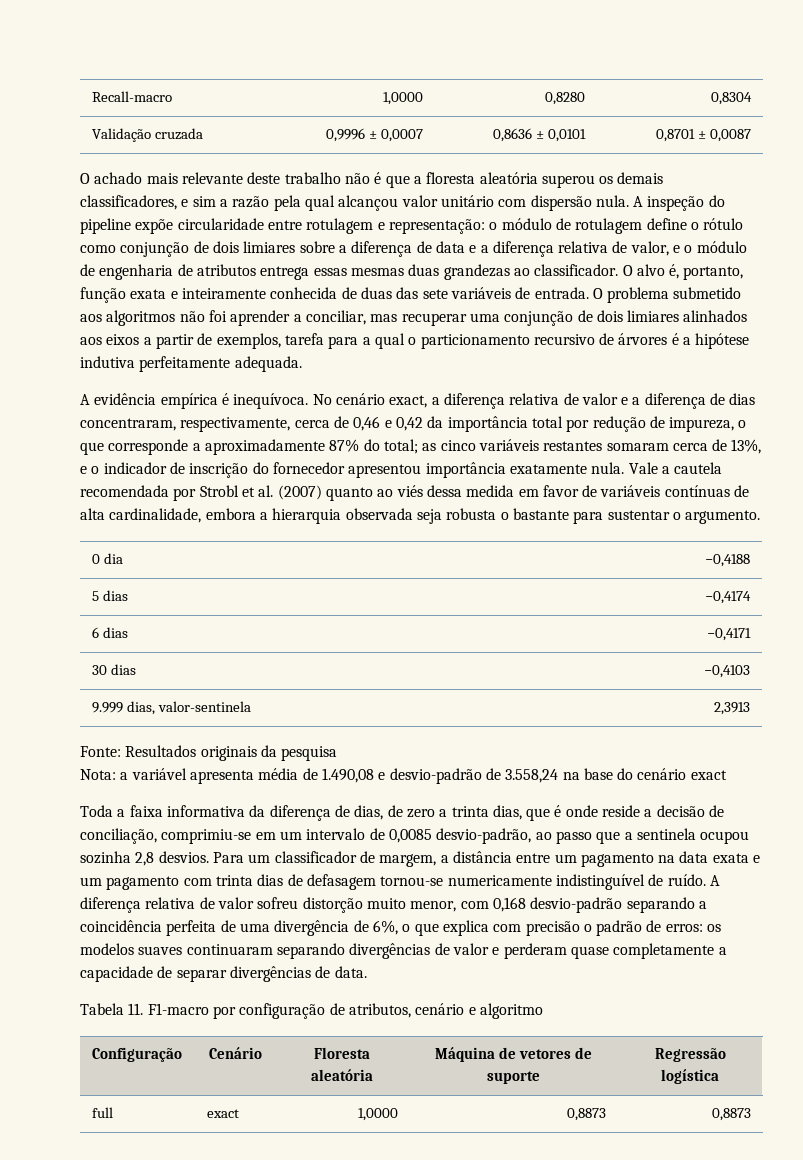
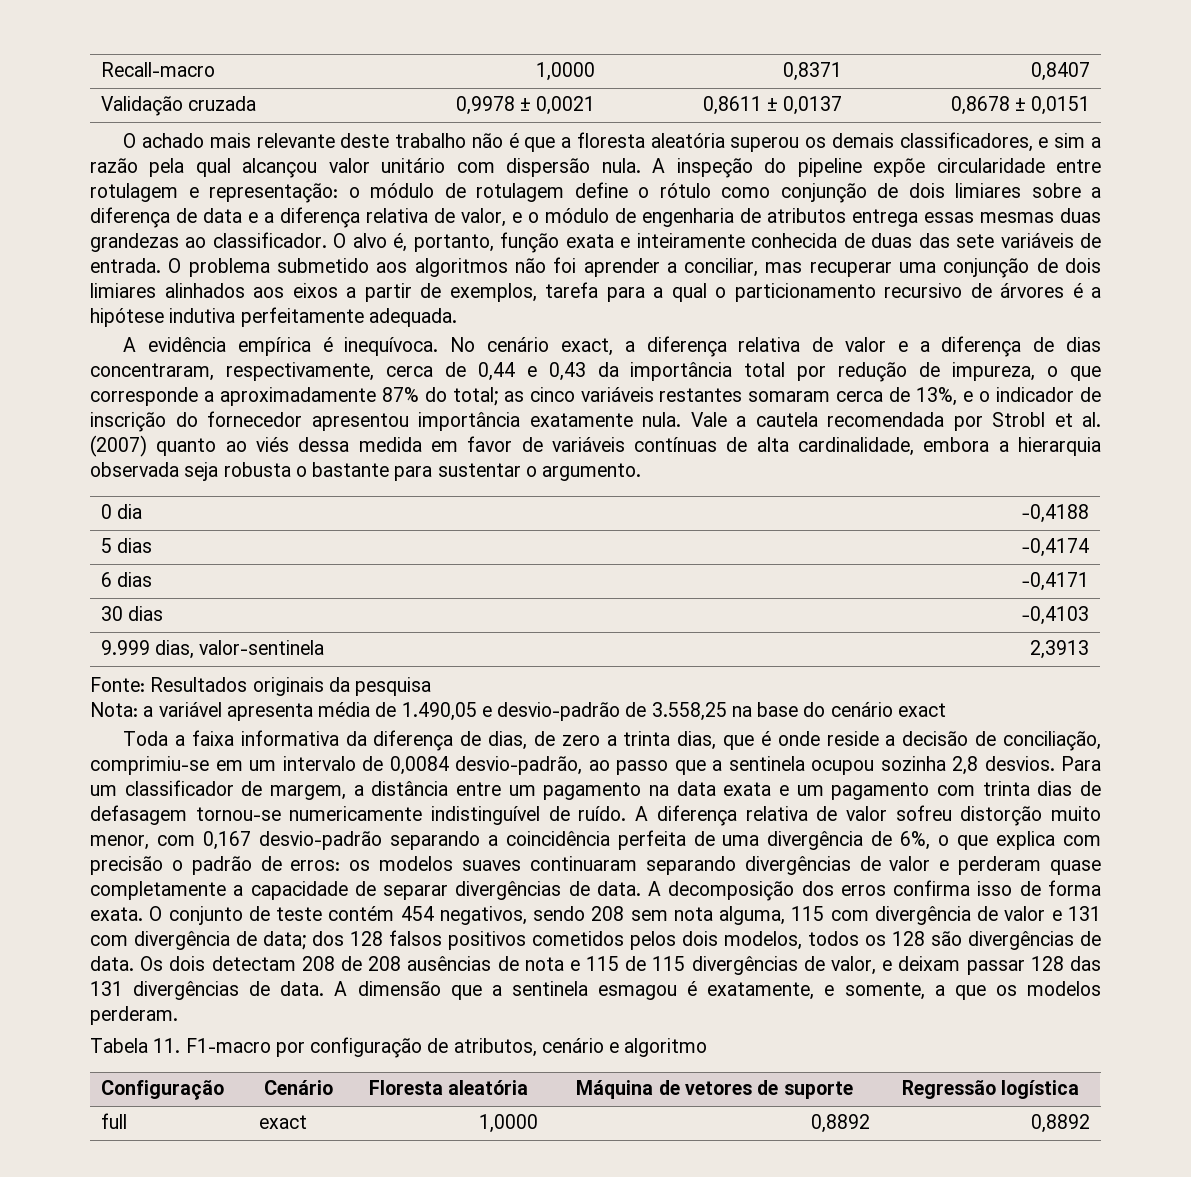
- Recall-macro | 1,0000 | 0,8280 | 0,8304
+ Recall-macro | 1,0000 | 0,8371 | 0,8407
- Validação cruzada | 0,9996 ± 0,0007 | 0,8636 ± 0,0101 | 0,8701 ± 0,0087
+ Validação cruzada | 0,9978 ± 0,0021 | 0,8611 ± 0,0137 | 0,8678 ± 0,0151
- No cenário exact, a diferença relativa de valor e a diferença de dias concentraram, respectivamente, cerca de 0,46 e 0,42 da importância total por redução de impureza, o que corresponde a aproximadamente 87% do total; as cinco variáveis restantes somaram cerca de 13%, e o indicador de inscrição do fornecedor apresentou importância exatamente nula.
+ No cenário exact, a diferença relativa de valor e a diferença de dias concentraram, respectivamente, cerca de 0,44 e 0,43 da importância total por redução de impureza, o que corresponde a aproximadamente 87% do total; as cinco variáveis restantes somaram cerca de 13%, e o indicador de inscrição do fornecedor apresentou importância exatamente nula.
- Nota: a variável apresenta média de 1.490,08 e desvio-padrão de 3.558,24 na base do cenário exact
+ Nota: a variável apresenta média de 1.490,05 e desvio-padrão de 3.558,25 na base do cenário exact
- Toda a faixa informativa da diferença de dias, de zero a trinta dias, que é onde reside a decisão de conciliação, comprimiu-se em um intervalo de 0,0085 desvio-padrão, ao passo que a sentinela ocupou sozinha 2,8 desvios.
+ Toda a faixa informativa da diferença de dias, de zero a trinta dias, que é onde reside a decisão de conciliação, comprimiu-se em um intervalo de 0,0084 desvio-padrão, ao passo que a sentinela ocupou sozinha 2,8 desvios.
- A diferença relativa de valor sofreu distorção muito menor, com 0,168 desvio-padrão separando a coincidência perfeita de uma divergência de 6%, o que explica com precisão o padrão de erros: os modelos suaves continuaram separando divergências de valor e perderam quase completamente a capacidade de separar divergências de data.
+ A diferença relativa de valor sofreu distorção muito menor, com 0,167 desvio-padrão separando a coincidência perfeita de uma divergência de 6%, o que explica com precisão o padrão de erros: os modelos suaves continuaram separando divergências de valor e perderam quase completamente a capacidade de separar divergências de data. A decomposição dos erros confirma isso de forma exata. O conjunto de teste contém 454 negativos, sendo 208 sem nota alguma, 115 com divergência de valor e 131 com divergência de data; dos 128 falsos positivos cometidos pelos dois modelos, todos os 128 são divergências de data. Os dois detectam 208 de 208 ausências de nota e 115 de 115 divergências de valor, e deixam passar 128 das 131 divergências de data. A dimensão que a sentinela esmagou é exatamente, e somente, a que os modelos perderam.
- full | exact | 1,0000 | 0,8873 | 0,8873
+ full | exact | 1,0000 | 0,8892 | 0,8892

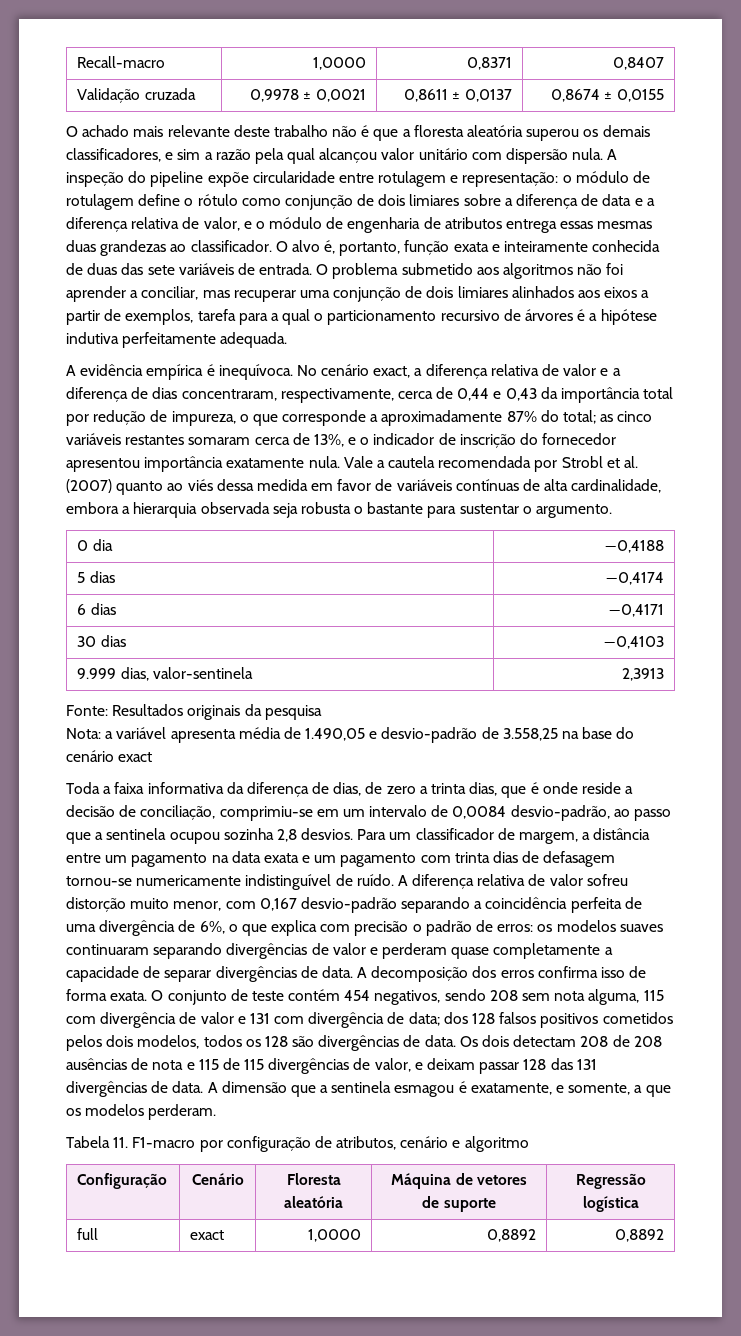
- Validação cruzada | 0,9978 ± 0,0021 | 0,8611 ± 0,0137 | 0,8678 ± 0,0151
+ Validação cruzada | 0,9978 ± 0,0021 | 0,8611 ± 0,0137 | 0,8674 ± 0,0155

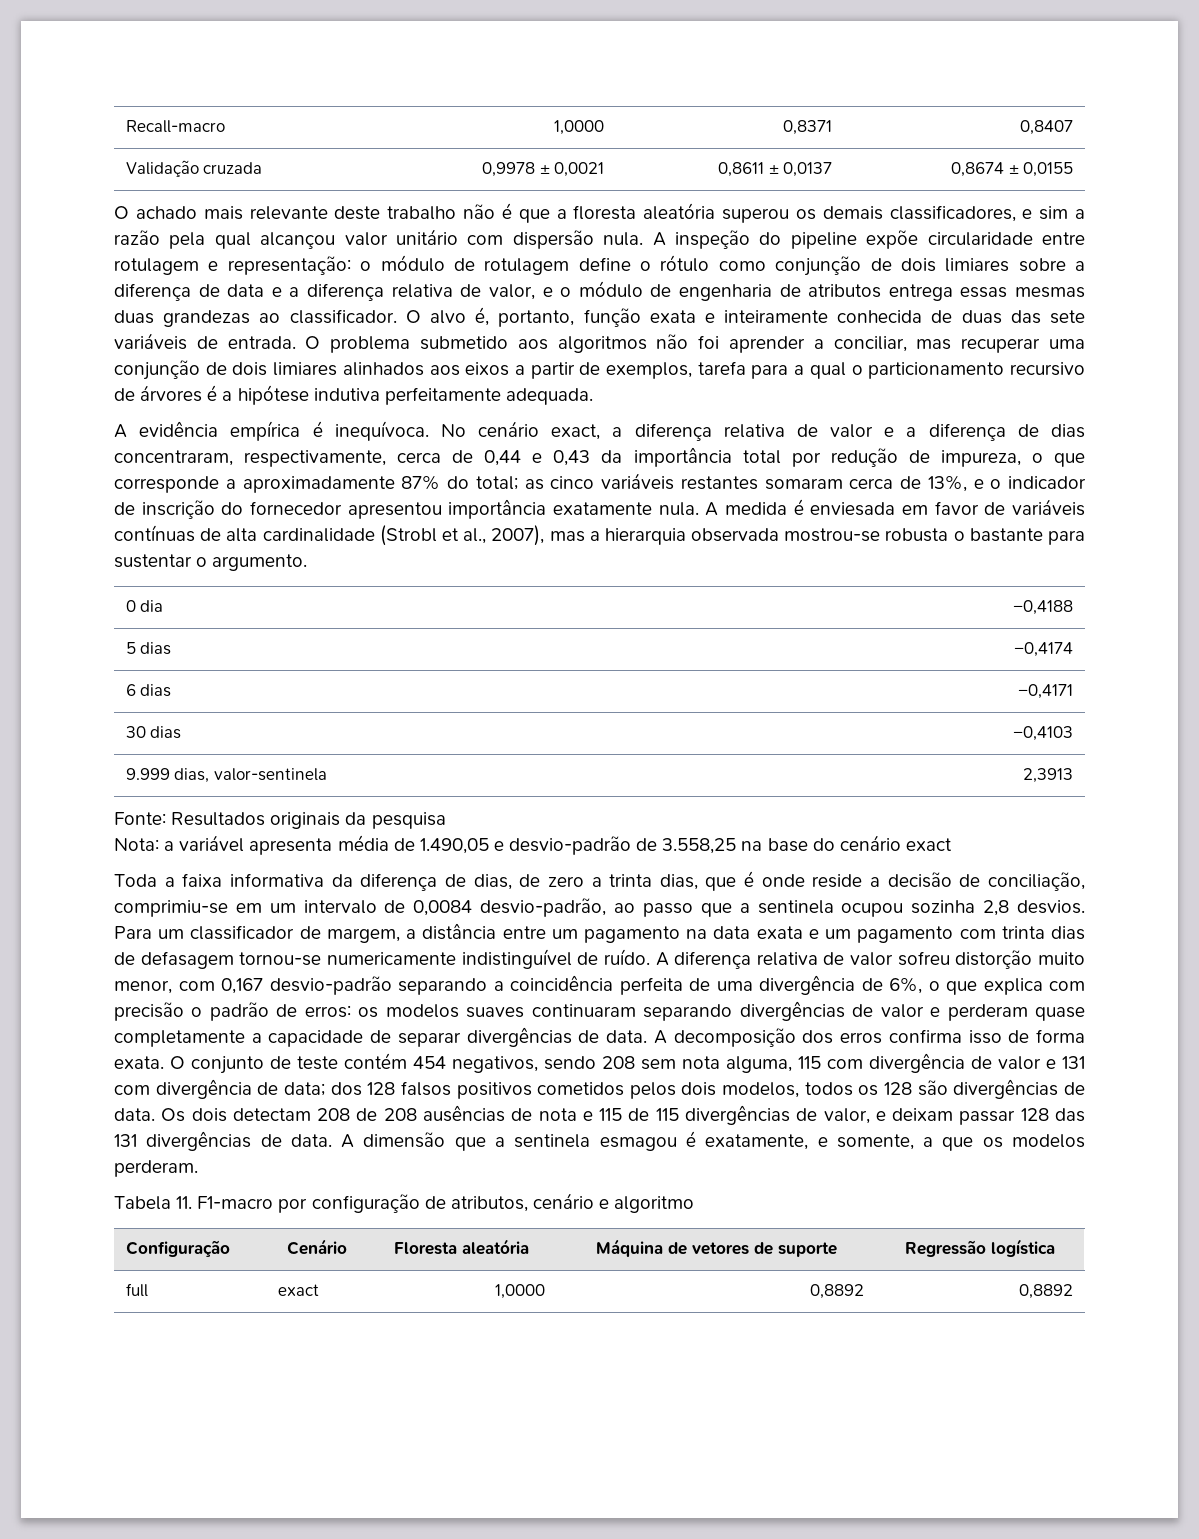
- Vale a cautela recomendada por Strobl et al. (2007) quanto ao viés dessa medida em favor de variáveis contínuas de alta cardinalidade, embora a hierarquia observada seja robusta o bastante para sustentar o argumento.
+ A medida é enviesada em favor de variáveis contínuas de alta cardinalidade (Strobl et al., 2007), mas a hierarquia observada mostrou-se robusta o bastante para sustentar o argumento.

